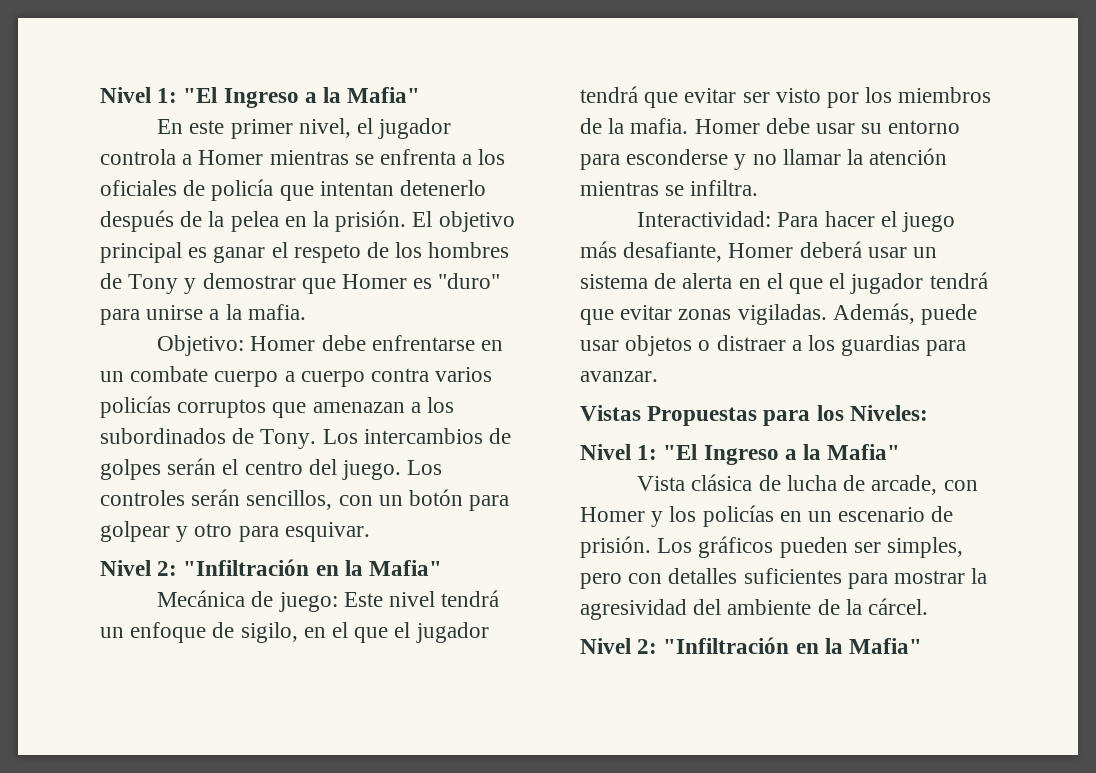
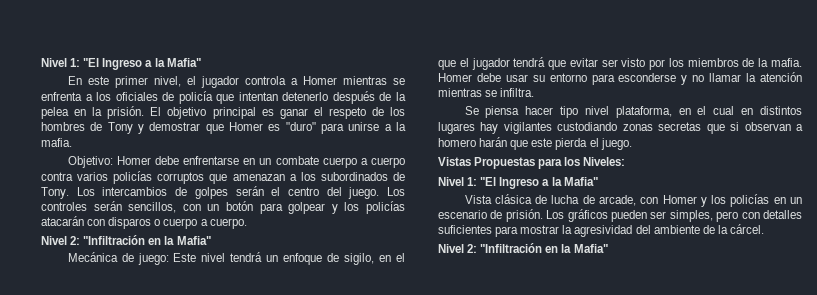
- Los controles serán sencillos, con un botón para golpear y otro para esquivar.
+ Los controles serán sencillos, con un botón para golpear y los policías atacarán con disparos o cuerpo a cuerpo.
- Interactividad: Para hacer el juego más desafiante, Homer deberá usar un sistema de alerta en el que el jugador tendrá que evitar zonas vigiladas. Además, puede usar objetos o distraer a los guardias para avanzar.
+ Se piensa hacer tipo nivel plataforma, en el cual en distintos lugares hay vigilantes custodiando zonas secretas que si observan a homero harán que este pierda el juego.

